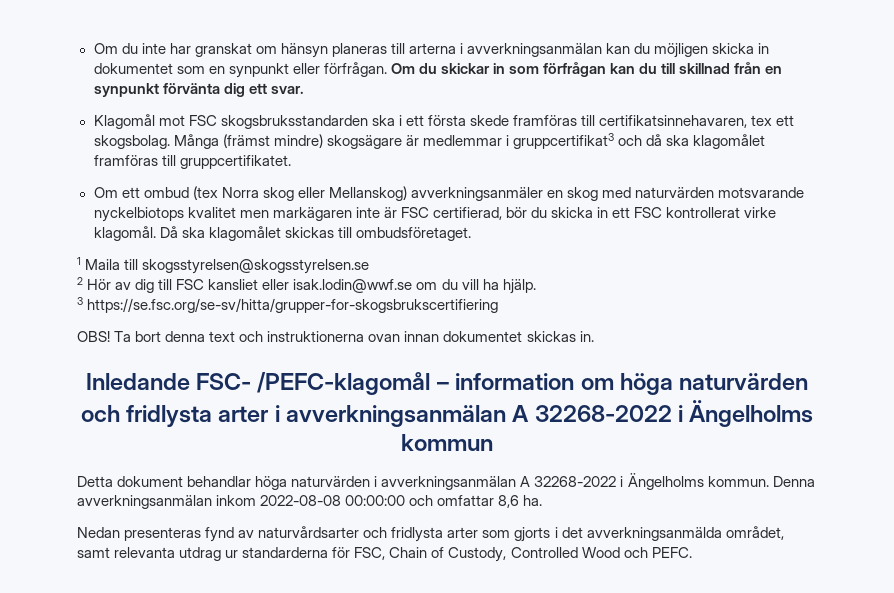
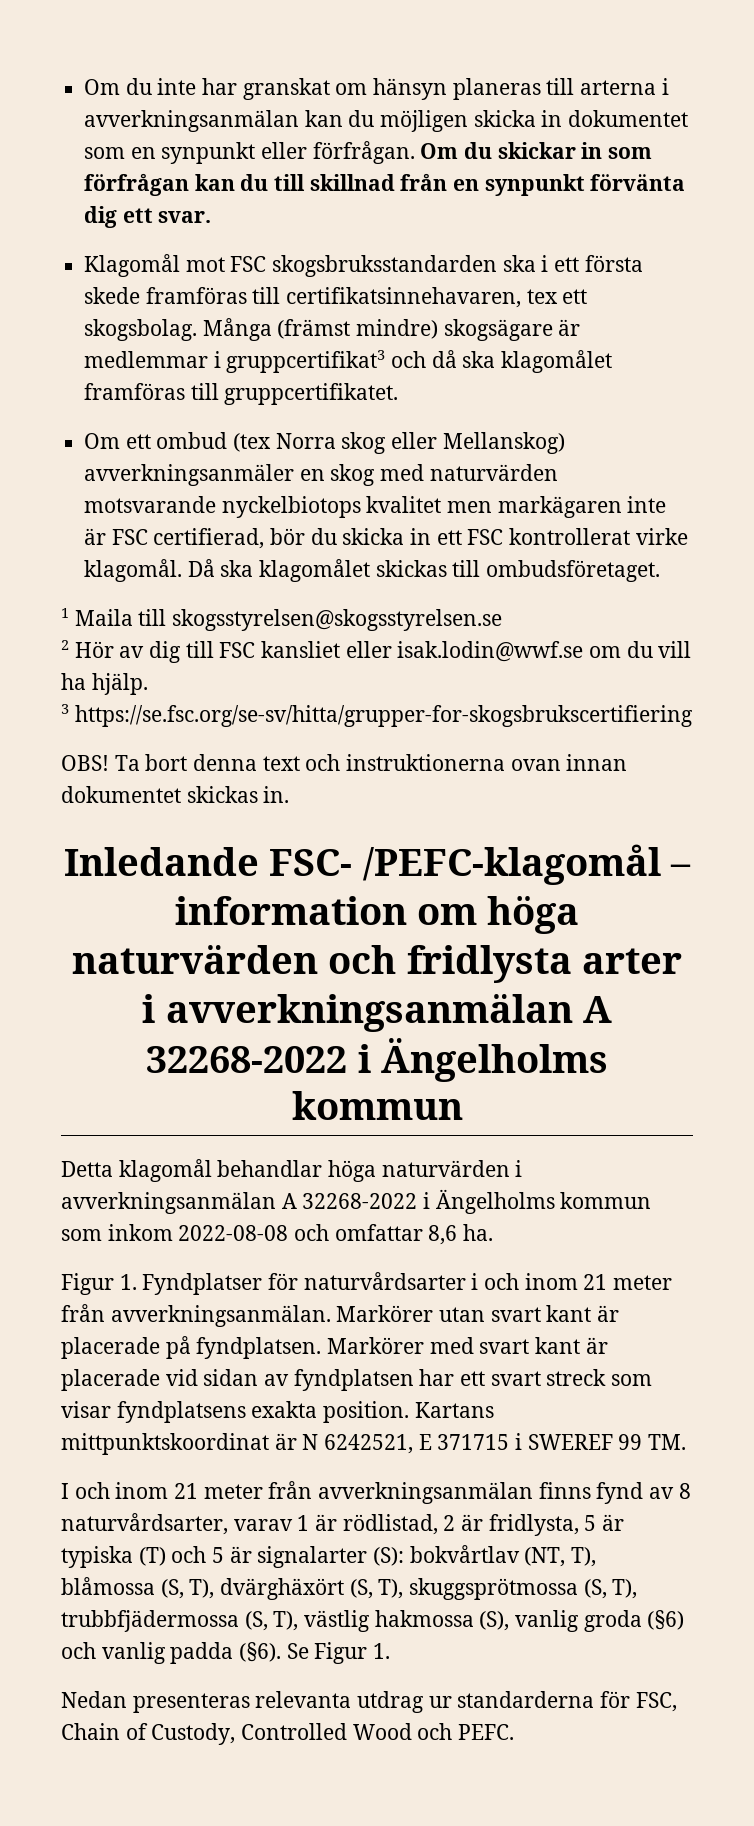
- Detta dokument behandlar höga naturvärden i avverkningsanmälan A 32268-2022 i Ängelholms kommun. Denna avverkningsanmälan inkom 2022-08-08 00:00:00 och omfattar 8,6 ha.
+ Detta klagomål behandlar höga naturvärden i avverkningsanmälan A 32268-2022 i Ängelholms kommun som inkom 2022-08-08 och omfattar 8,6 ha.
- Nedan presenteras fynd av naturvårdsarter och fridlysta arter som gjorts i det avverkningsanmälda området, samt relevanta utdrag ur standarderna för FSC, Chain of Custody, Controlled Wood och PEFC.
+ Figur 1. Fyndplatser för naturvårdsarter i och inom 21 meter från avverkningsanmälan. Markörer utan svart kant är placerade på fyndplatsen. Markörer med svart kant är placerade vid sidan av fyndplatsen har ett svart streck som visar fyndplatsens exakta position. Kartans mittpunktskoordinat är N 6242521, E 371715 i SWEREF 99 TM.
+ I och inom 21 meter från avverkningsanmälan finns fynd av 8 naturvårdsarter, varav 1 är rödlistad, 2 är fridlysta, 5 är typiska (T) och 5 är signalarter (S): bokvårtlav (NT, T), blåmossa (S, T), dvärghäxört (S, T), skuggsprötmossa (S, T), trubbfjädermossa (S, T), västlig hakmossa (S), vanlig groda (§6) och vanlig padda (§6). Se Figur 1.
+ Nedan presenteras relevanta utdrag ur standarderna för FSC, Chain of Custody, Controlled Wood och PEFC.

